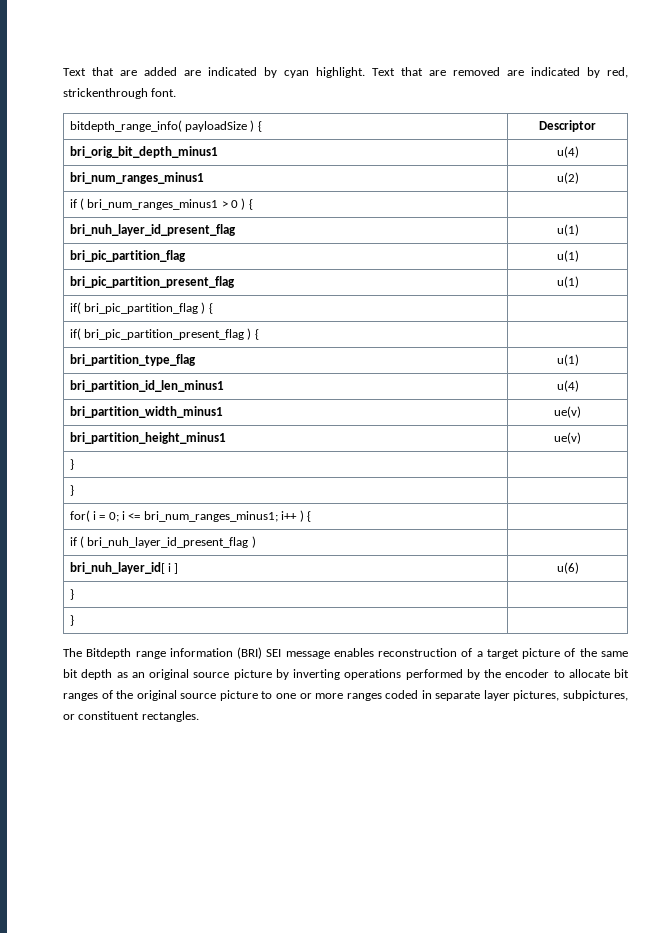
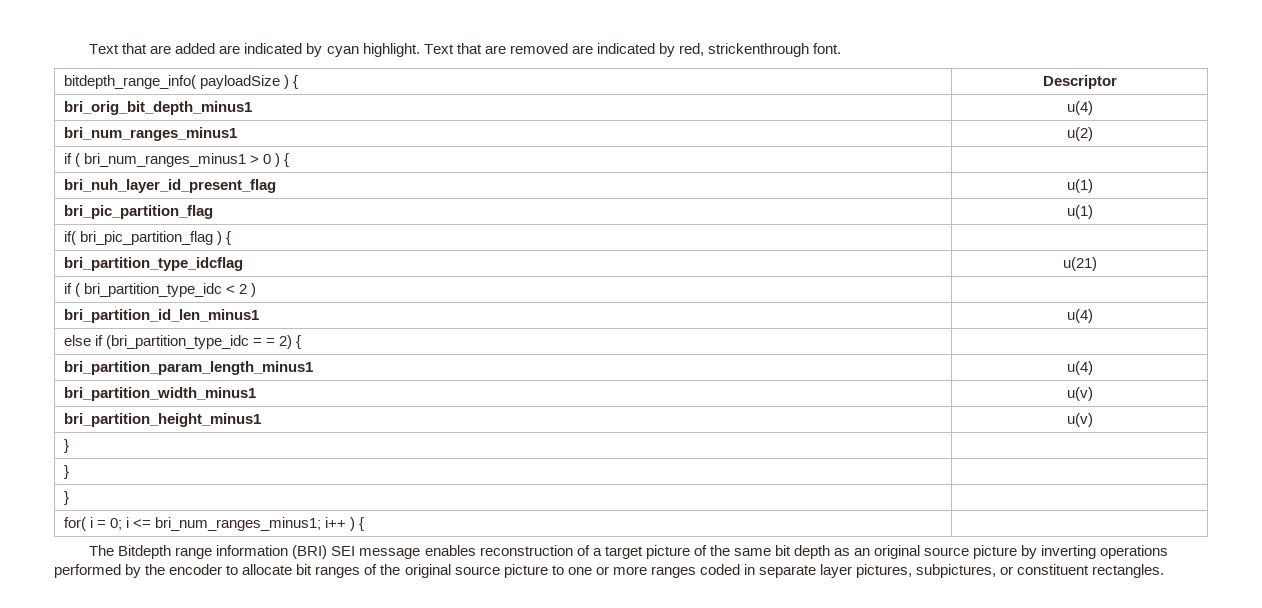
- bri_pic_partition_present_flag | u(1)
- if( bri_pic_partition_present_flag ) { |
- bri_partition_type_flag | u(1)
+ bri_partition_type_idcflag | u(21)
+ if ( bri_partition_type_idc < 2 ) |
  bri_partition_id_len_minus1 | u(4)
+ else if (bri_partition_type_idc = = 2) { |
+ bri_partition_param_length_minus1 | u(4)
- bri_partition_width_minus1 | ue(v)
+ bri_partition_width_minus1 | u(v)
- bri_partition_height_minus1 | ue(v)
+ bri_partition_height_minus1 | u(v)
+ } |
- if ( bri_nuh_layer_id_present_flag ) |
- bri_nuh_layer_id[ i ] | u(6)
- } |
- } |

